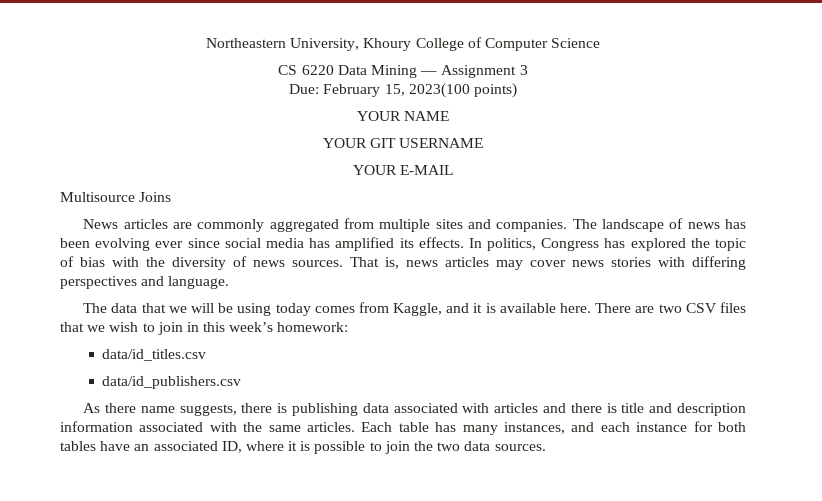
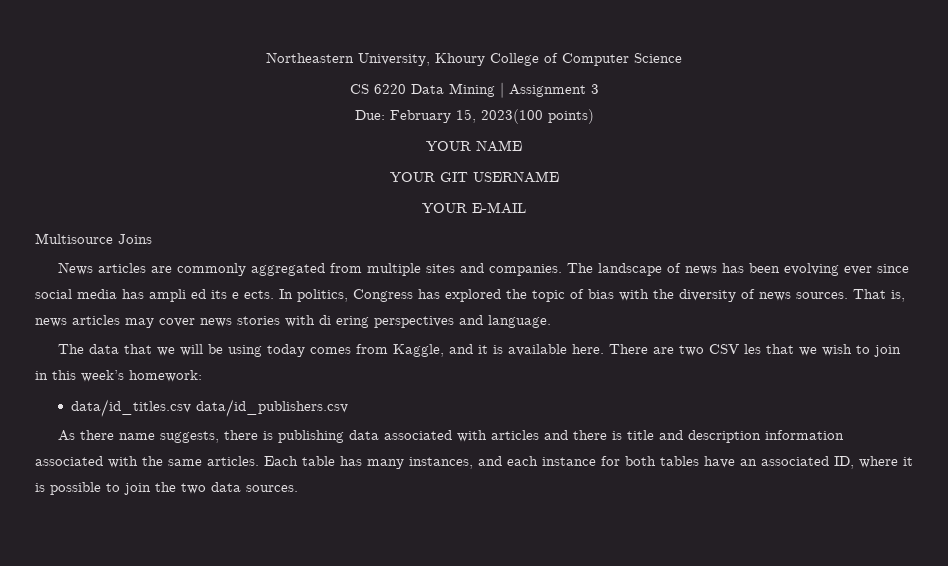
- CS 6220 Data Mining — Assignment 3
+ CS 6220 Data Mining | Assignment 3
- The landscape of news has been evolving ever since social media has amplified its effects.
+ The landscape of news has been evolving ever since social media has ampli ed its e ects.
- That is, news articles may cover news stories with differing perspectives and language.
+ That is, news articles may cover news stories with di ering perspectives and language.
- There are two CSV files that we wish to join in this week’s homework:
+ There are two CSV les that we wish to join in this week’s homework:
- data/id_titles.csv
- data/id_publishers.csv
+ data/id_titles.csv data/id_publishers.csv

